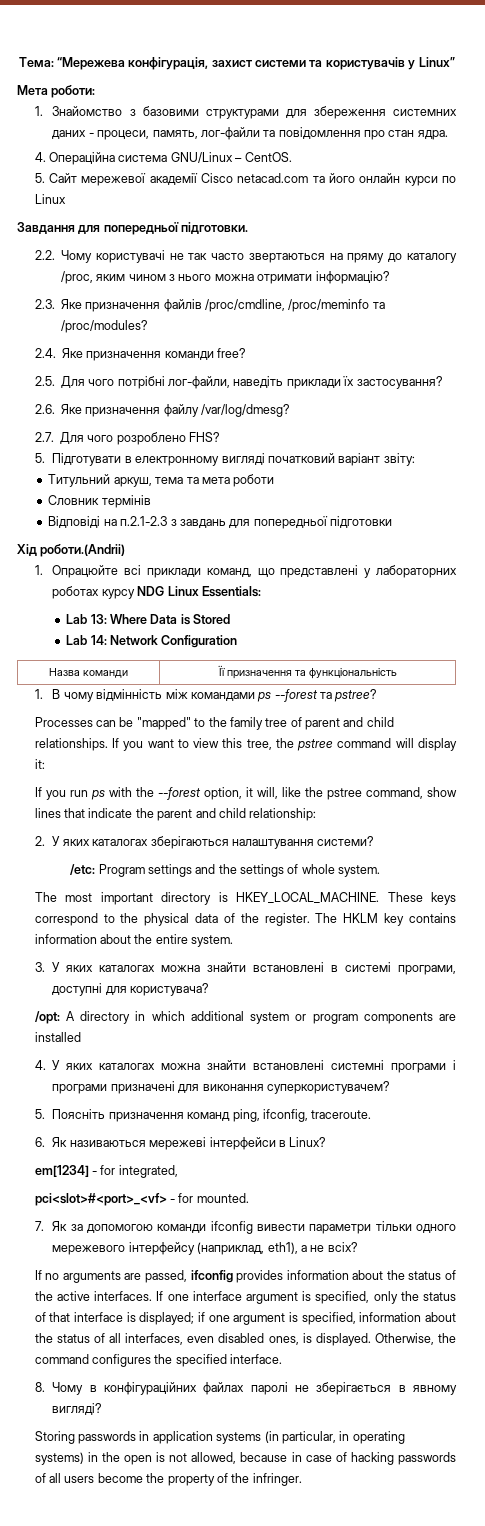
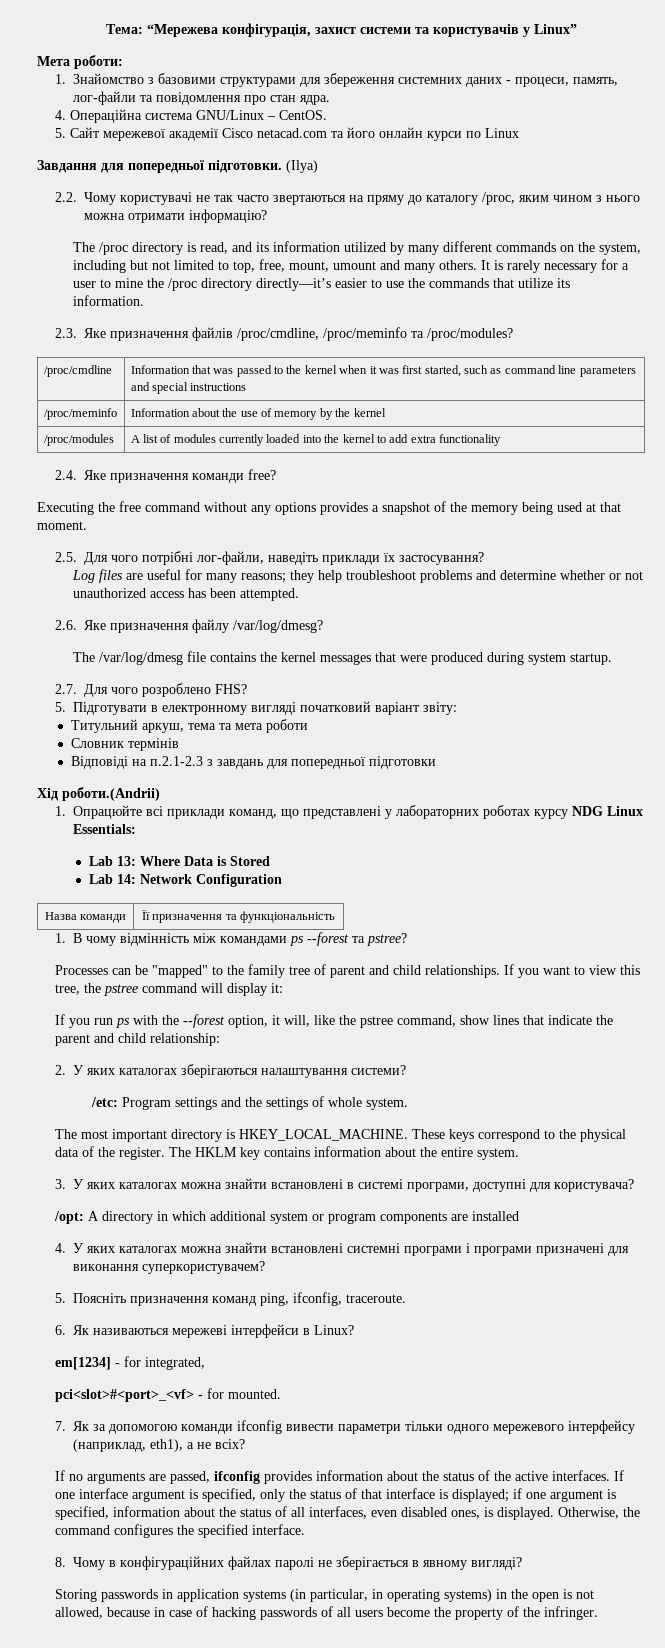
+ (Ilya)
+ The /proc directory is read, and its information utilized by many different commands on the system, including but not limited to top, free, mount, umount and many others. It is rarely necessary for a user to mine the /proc directory directly—it’s easier to use the commands that utilize its information.
+ /proc/cmdline | Information that was passed to the kernel when it was first started, such as command line parameters and special instructions
+ /proc/meminfo | Information about the use of memory by the kernel
+ /proc/modules | A list of modules currently loaded into the kernel to add extra functionality
+ Executing the free command without any options provides a snapshot of the memory being used at that moment.
+ Log files are useful for many reasons; they help troubleshoot problems and determine whether or not unauthorized access has been attempted.
+ The /var/log/dmesg file contains the kernel messages that were produced during system startup.

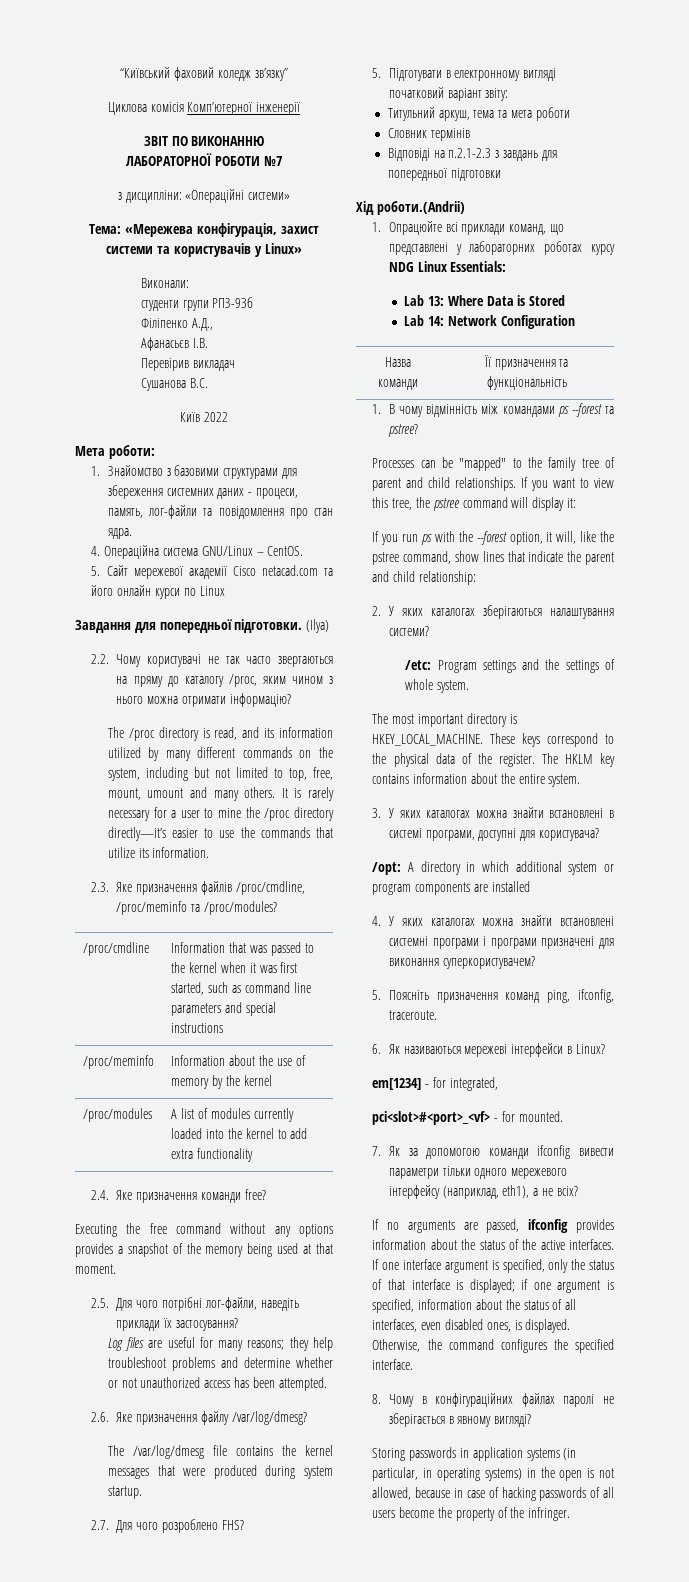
- Тема: “Мережева конфігурація, захист системи та користувачів у Linux”
+ “Київський фаховий коледж зв’язку”
+ Циклова комісія Комп’ютерної інженерії
+ ЗВІТ ПО ВИКОНАННЮ
+ ЛАБОРАТОРНОЇ РОБОТИ №7
+ з дисципліни: «Операційні системи»
+ Тема: «Мережева конфігурація, захист системи та користувачів у Linux»
+ Виконали:
+ студенти групи РПЗ-93б
+ Філіпенко А.Д.,
+ Афанасьєв І.В.
+ Перевірив викладач
+ Сушанова В.С.
+ Київ 2022

